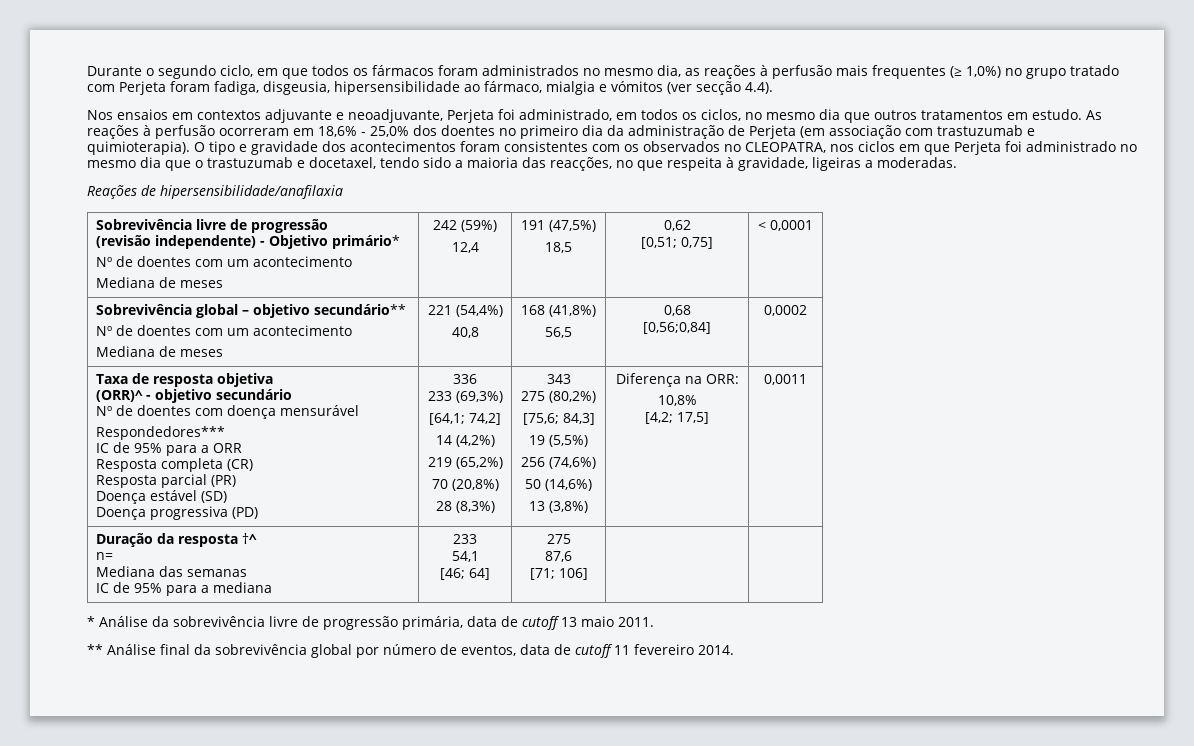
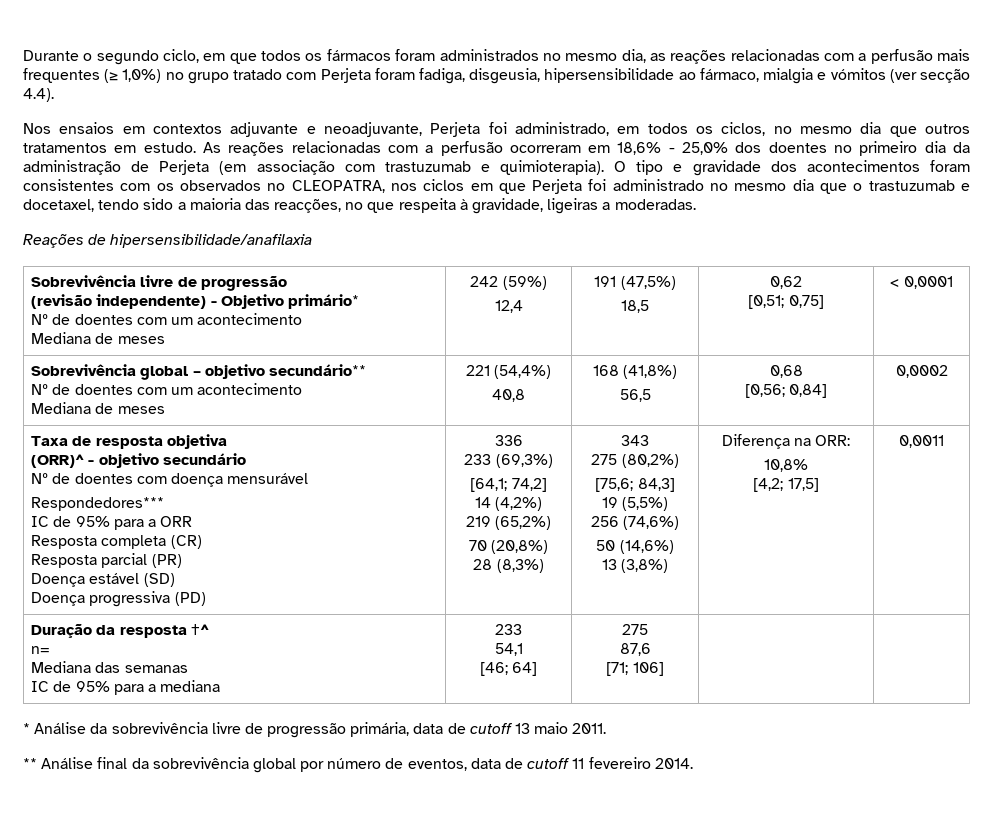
- Durante o segundo ciclo, em que todos os fármacos foram administrados no mesmo dia, as reações à perfusão mais frequentes (≥ 1,0%) no grupo tratado com Perjeta foram fadiga, disgeusia, hipersensibilidade ao fármaco, mialgia e vómitos (ver secção 4.4).
+ Durante o segundo ciclo, em que todos os fármacos foram administrados no mesmo dia, as reações relacionadas com a perfusão mais frequentes (≥ 1,0%) no grupo tratado com Perjeta foram fadiga, disgeusia, hipersensibilidade ao fármaco, mialgia e vómitos (ver secção 4.4).
- As reações à perfusão ocorreram em 18,6% - 25,0% dos doentes no primeiro dia da administração de Perjeta (em associação com trastuzumab e quimioterapia).
+ As reações relacionadas com a perfusão ocorreram em 18,6% - 25,0% dos doentes no primeiro dia da administração de Perjeta (em associação com trastuzumab e quimioterapia).
  Sobrevivência global – objetivo secundário**
  Nº de doentes com um acontecimento
  Mediana de meses | 221 (54,4%)
  40,8 | 168 (41,8%)
  56,5 | 0,68
- [0,56;0,84] | 0,0002
+ [0,56; 0,84] | 0,0002

